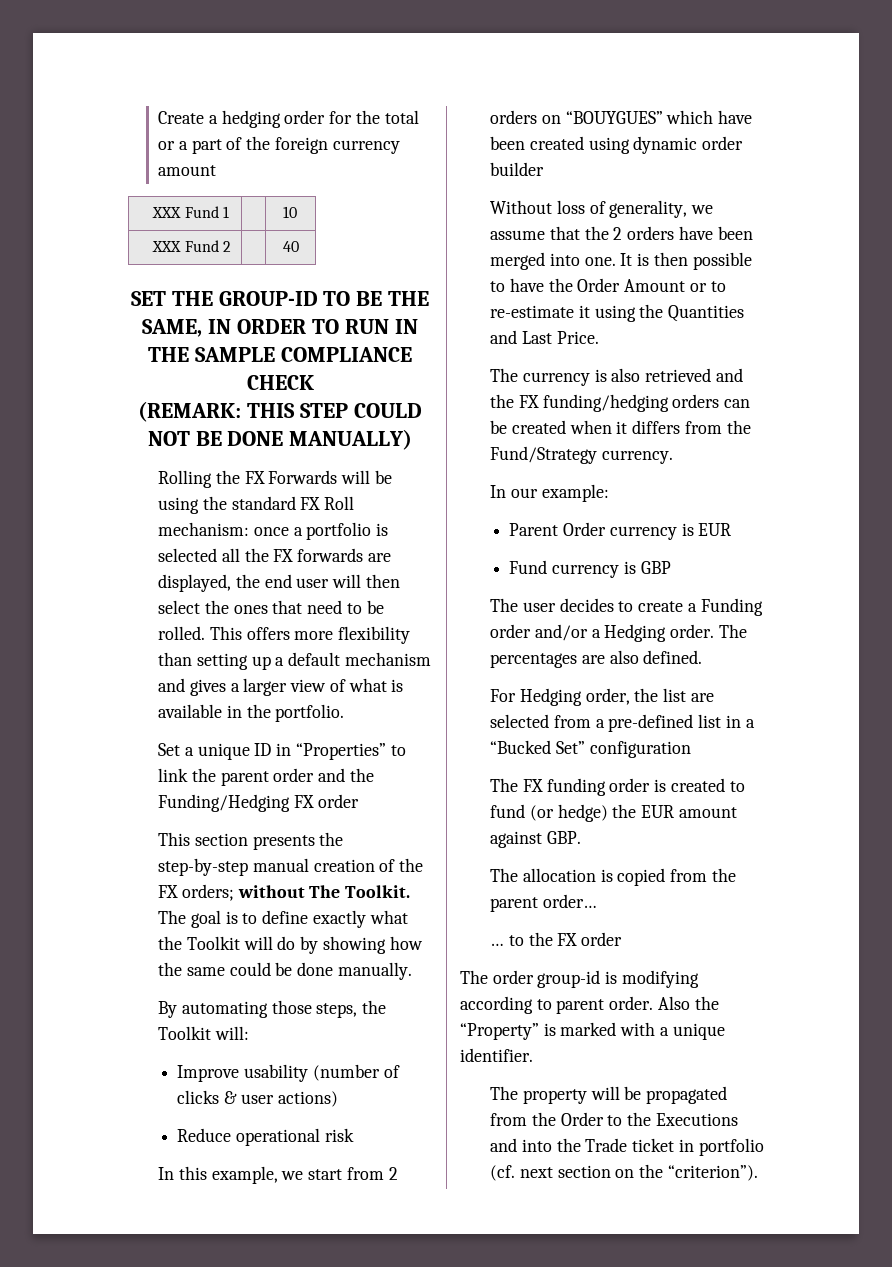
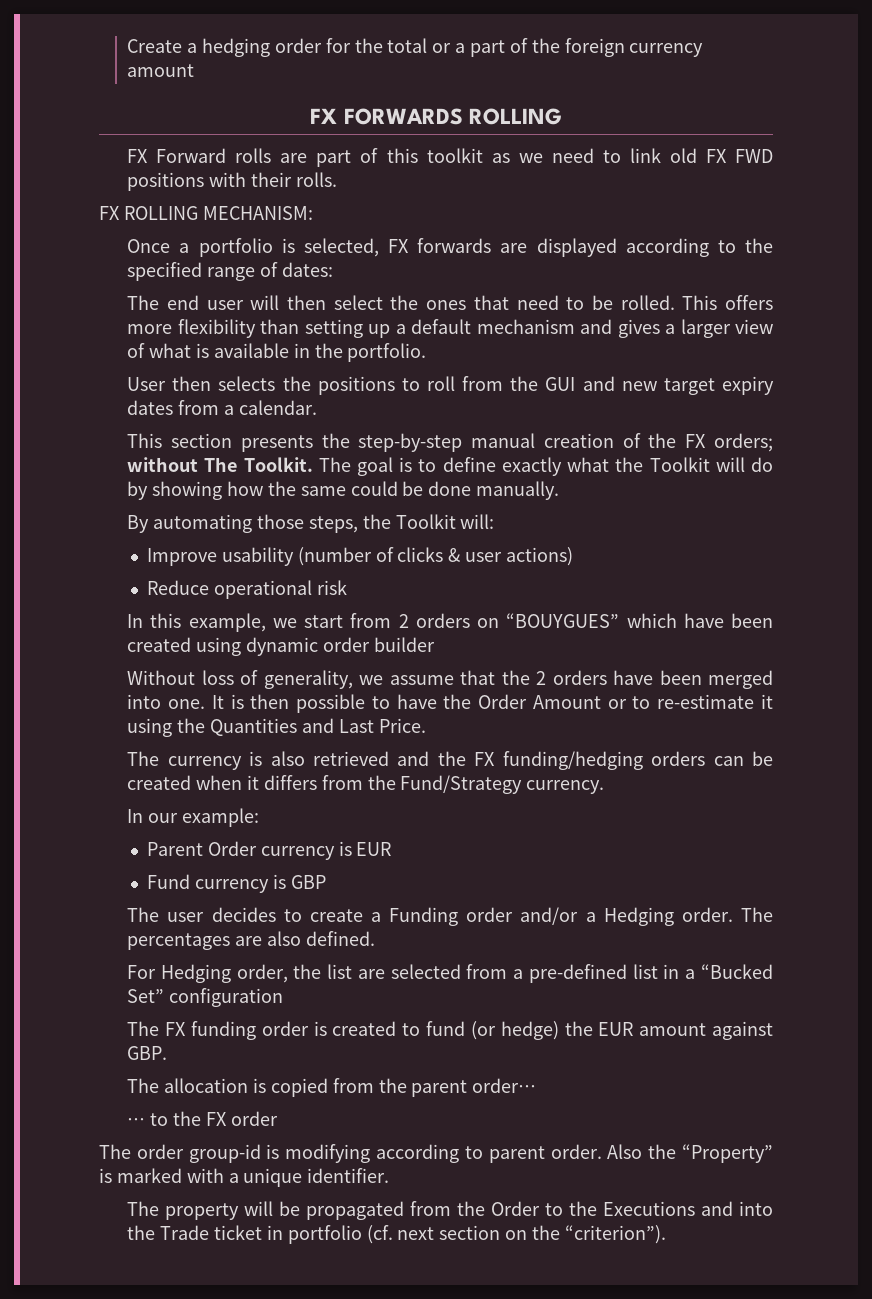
- XXX Fund 1 | | 10
- XXX Fund 2 | | 40
- SET THE GROUP-ID TO BE THE SAME, IN ORDER TO RUN IN THE SAMPLE COMPLIANCE CHECK
- (REMARK: THIS STEP COULD NOT BE DONE MANUALLY)
- Rolling the FX Forwards will be using the standard FX Roll mechanism: once a portfolio is selected all the FX forwards are displayed, the end user will then select the ones that need to be rolled.
+ FX FORWARDS ROLLING
+ FX Forward rolls are part of this toolkit as we need to link old FX FWD positions with their rolls.
+ FX ROLLING MECHANISM:
+ Once a portfolio is selected, FX forwards are displayed according to the specified range of dates:
+ The end user will then select the ones that need to be rolled.
- Set a unique ID in “Properties” to link the parent order and the Funding/Hedging FX order
+ User then selects the positions to roll from the GUI and new target expiry dates from a calendar.

